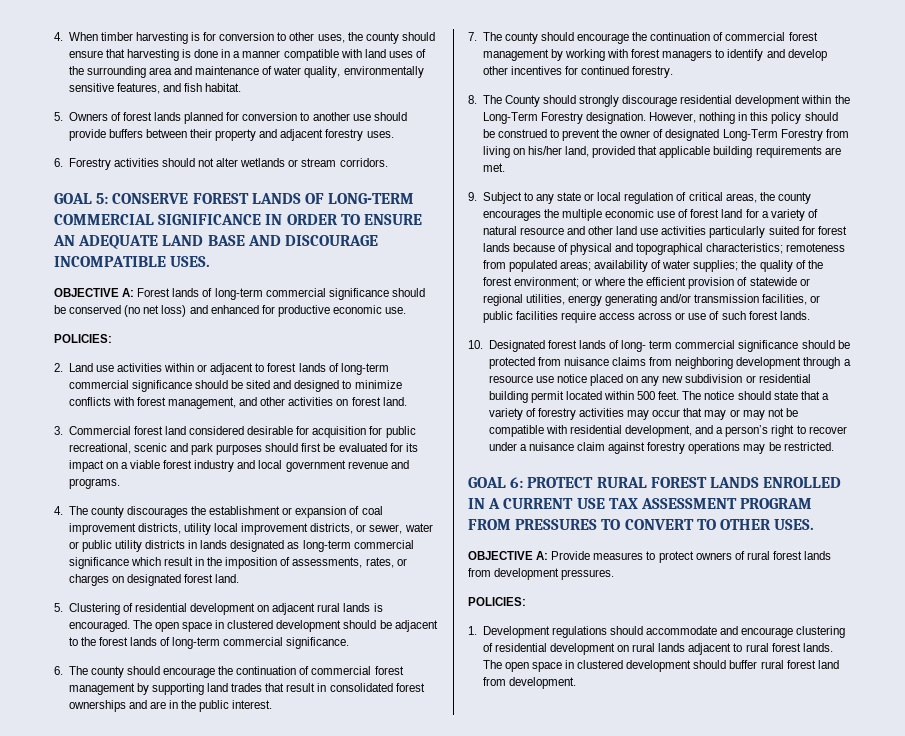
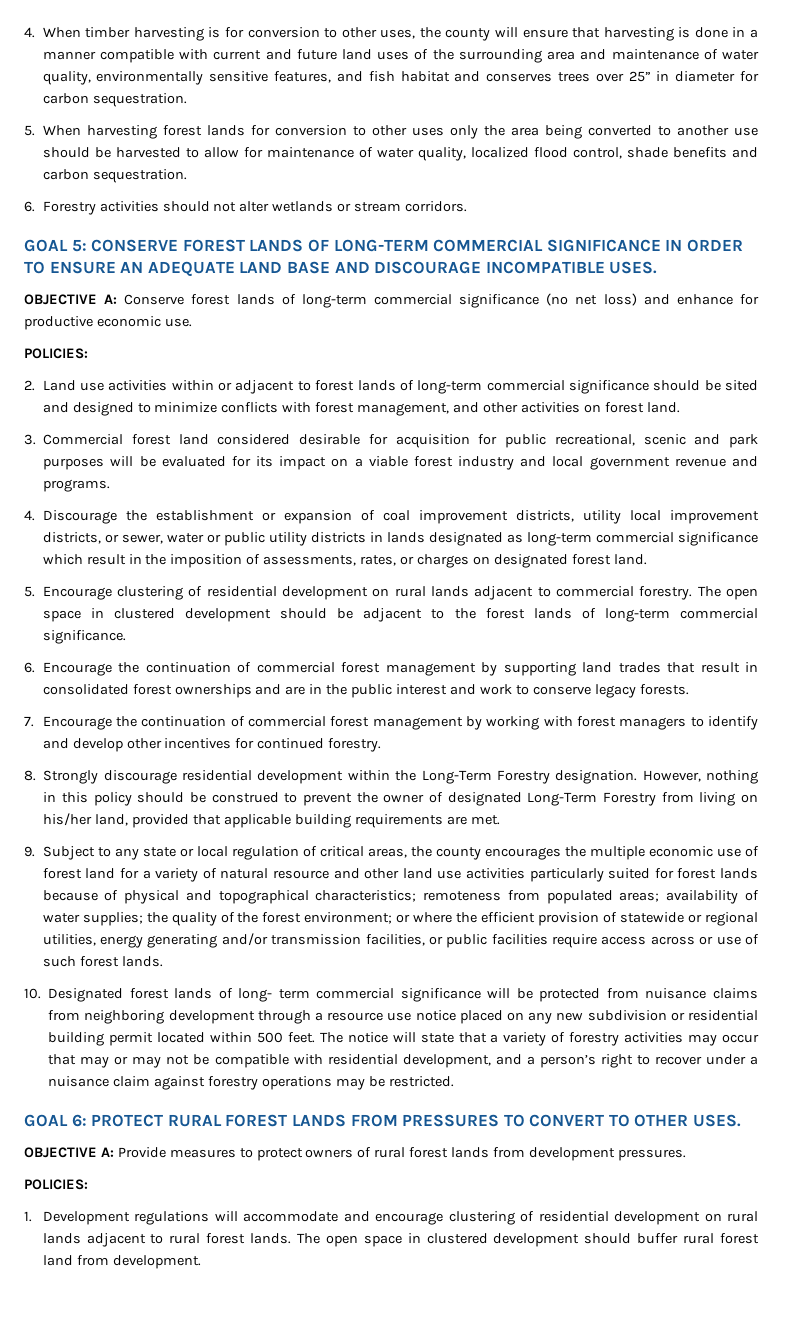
- 4. When timber harvesting is for conversion to other uses, the county should ensure that harvesting is done in a manner compatible with land uses of the surrounding area and maintenance of water quality, environmentally sensitive features, and fish habitat.
- 5. Owners of forest lands planned for conversion to another use should provide buffers between their property and adjacent forestry uses.
+ 4. When timber harvesting is for conversion to other uses, the county will ensure that harvesting is done in a manner compatible with current and future land uses of the surrounding area and maintenance of water quality, environmentally sensitive features, and fish habitat and conserves trees over 25” in diameter for carbon sequestration.
+ 5. When harvesting forest lands for conversion to other uses only the area being converted to another use should be harvested to allow for maintenance of water quality, localized flood control, shade benefits and carbon sequestration.
- OBJECTIVE A: Forest lands of long-term commercial significance should be conserved (no net loss) and enhanced for productive economic use.
+ OBJECTIVE A: Conserve forest lands of long-term commercial significance (no net loss) and enhance for productive economic use.
- 3. Commercial forest land considered desirable for acquisition for public recreational, scenic and park purposes should first be evaluated for its impact on a viable forest industry and local government revenue and programs.
+ 3. Commercial forest land considered desirable for acquisition for public recreational, scenic and park purposes will be evaluated for its impact on a viable forest industry and local government revenue and programs.
- 4. The county discourages the establishment or expansion of coal improvement districts, utility local improvement districts, or sewer, water or public utility districts in lands designated as long-term commercial significance which result in the imposition of assessments, rates, or charges on designated forest land.
+ 4. Discourage the establishment or expansion of coal improvement districts, utility local improvement districts, or sewer, water or public utility districts in lands designated as long-term commercial significance which result in the imposition of assessments, rates, or charges on designated forest land.
- 5. Clustering of residential development on adjacent rural lands is encouraged.
+ 5. Encourage clustering of residential development on rural lands adjacent to commercial forestry.
- 6. The county should encourage the continuation of commercial forest management by supporting land trades that result in consolidated forest ownerships and are in the public interest.
- 7. The county should encourage the continuation of commercial forest management by working with forest managers to identify and develop other incentives for continued forestry.
+ 6. Encourage the continuation of commercial forest management by supporting land trades that result in consolidated forest ownerships and are in the public interest and work to conserve legacy forests.
+ 7. Encourage the continuation of commercial forest management by working with forest managers to identify and develop other incentives for continued forestry.
- 8. The County should strongly discourage residential development within the Long-Term Forestry designation.
+ 8. Strongly discourage residential development within the Long-Term Forestry designation.
- 10. Designated forest lands of long- term commercial significance should be protected from nuisance claims from neighboring development through a resource use notice placed on any new subdivision or residential building permit located within 500 feet.
+ 10. Designated forest lands of long- term commercial significance will be protected from nuisance claims from neighboring development through a resource use notice placed on any new subdivision or residential building permit located within 500 feet.
- The notice should state that a variety of forestry activities may occur that may or may not be compatible with residential development, and a person’s right to recover under a nuisance claim against forestry operations may be restricted.
+ The notice will state that a variety of forestry activities may occur that may or may not be compatible with residential development, and a person’s right to recover under a nuisance claim against forestry operations may be restricted.
- GOAL 6: PROTECT RURAL FOREST LANDS ENROLLED IN A CURRENT USE TAX ASSESSMENT PROGRAM FROM PRESSURES TO CONVERT TO OTHER USES.
+ GOAL 6: PROTECT RURAL FOREST LANDS FROM PRESSURES TO CONVERT TO OTHER USES.
- 1. Development regulations should accommodate and encourage clustering of residential development on rural lands adjacent to rural forest lands.
+ 1. Development regulations will accommodate and encourage clustering of residential development on rural lands adjacent to rural forest lands.

